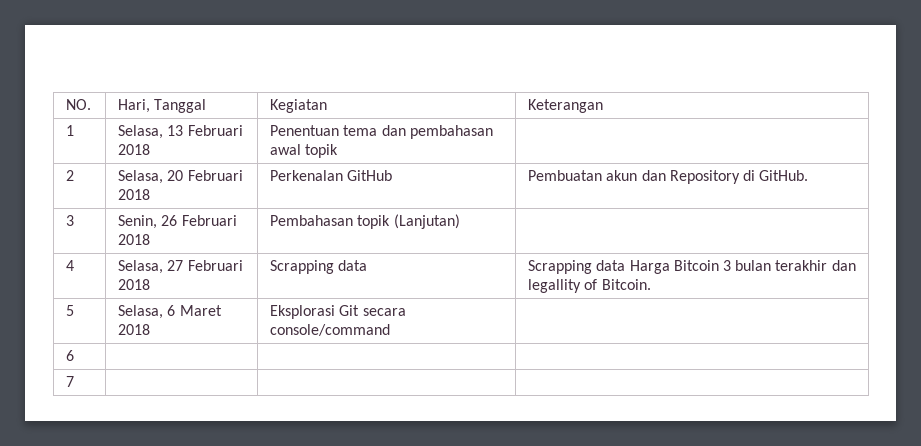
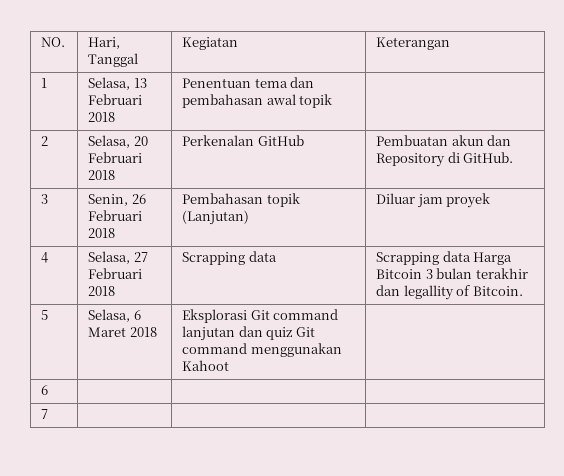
- 3 | Senin, 26 Februari 2018 | Pembahasan topik (Lanjutan) |
+ 3 | Senin, 26 Februari 2018 | Pembahasan topik (Lanjutan) | Diluar jam proyek
- 5 | Selasa, 6 Maret 2018 | Eksplorasi Git secara console/command |
+ 5 | Selasa, 6 Maret 2018 | Eksplorasi Git command lanjutan dan quiz Git command menggunakan Kahoot |

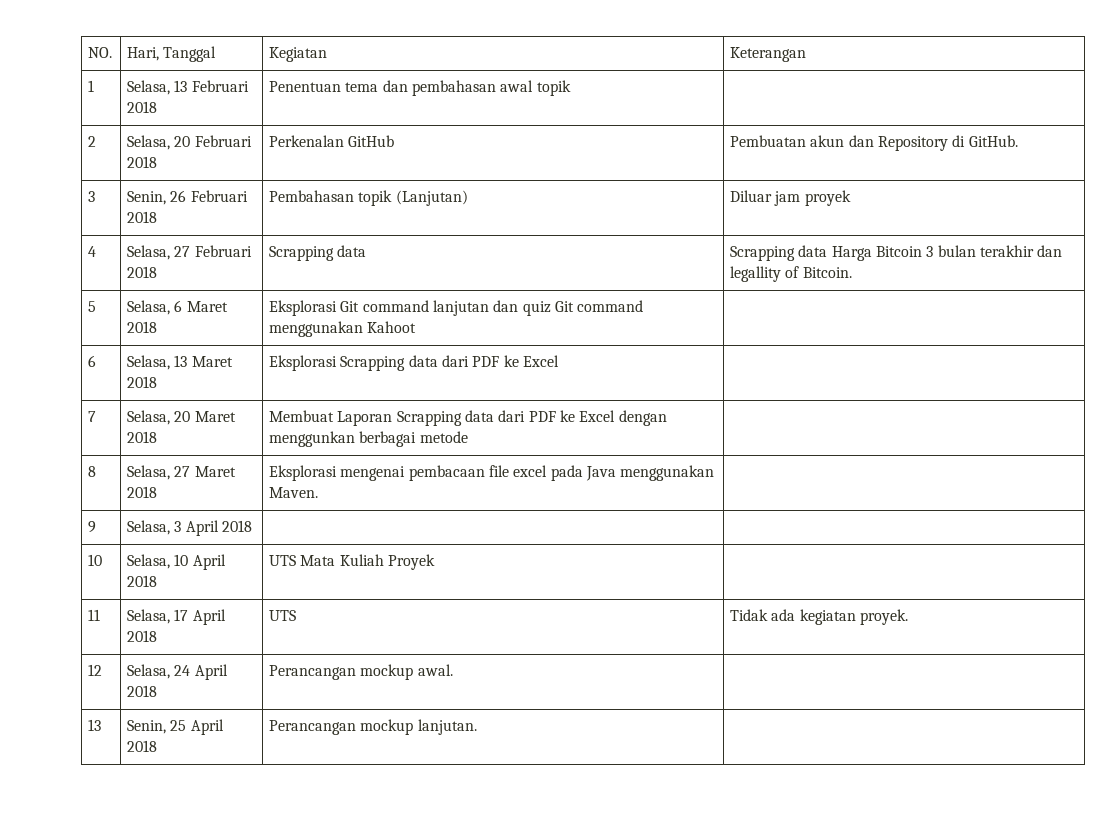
- 6 | | |
- 7 | | |
+ 6 | Selasa, 13 Maret 2018 | Eksplorasi Scrapping data dari PDF ke Excel |
+ 7 | Selasa, 20 Maret 2018 | Membuat Laporan Scrapping data dari PDF ke Excel dengan menggunkan berbagai metode |
+ 8 | Selasa, 27 Maret 2018 | Eksplorasi mengenai pembacaan file excel pada Java menggunakan Maven. |
+ 9 | Selasa, 3 April 2018 | |
+ 10 | Selasa, 10 April 2018 | UTS Mata Kuliah Proyek |
+ 11 | Selasa, 17 April 2018 | UTS | Tidak ada kegiatan proyek.
+ 12 | Selasa, 24 April 2018 | Perancangan mockup awal. |
+ 13 | Senin, 25 April 2018 | Perancangan mockup lanjutan. |

